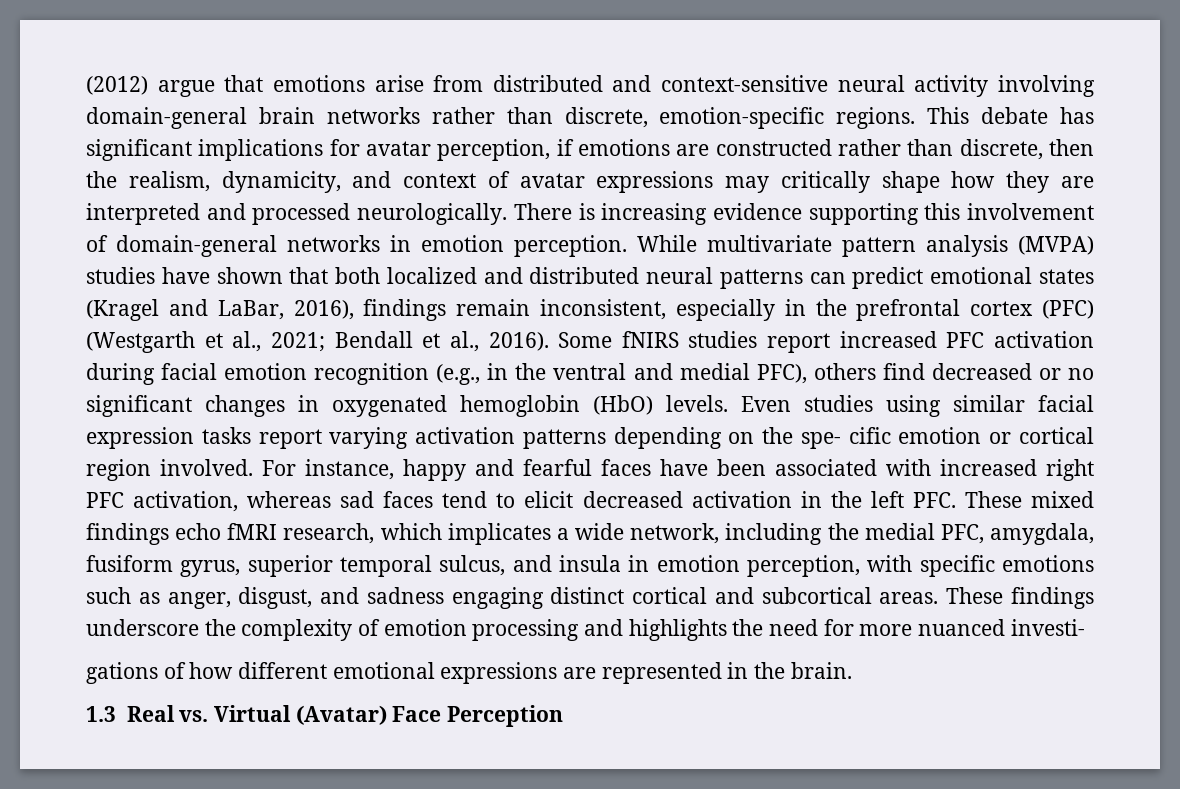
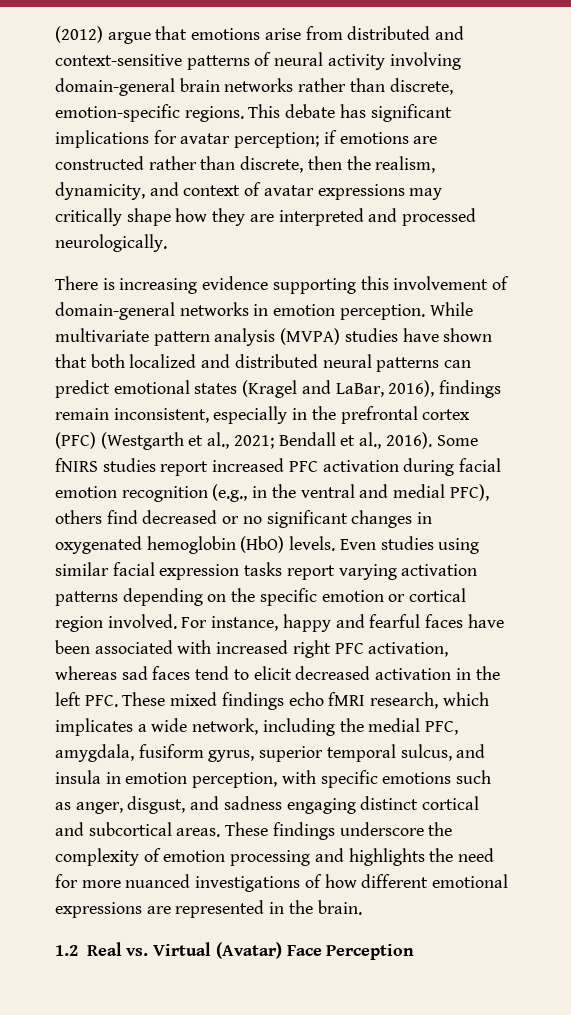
- (2012) argue that emotions arise from distributed and context-sensitive neural activity involving domain-general brain networks rather than discrete, emotion-specific regions.
+ (2012) argue that emotions arise from distributed and context-sensitive patterns of neural activity involving domain-general brain networks rather than discrete, emotion-specific regions.
- This debate has significant implications for avatar perception, if emotions are constructed rather than discrete, then the realism, dynamicity, and context of avatar expressions may critically shape how they are interpreted and processed neurologically. There is increasing evidence supporting this involvement of domain-general networks in emotion perception.
+ This debate has significant implications for avatar perception; if emotions are constructed rather than discrete, then the realism, dynamicity, and context of avatar expressions may critically shape how they are interpreted and processed neurologically.
+ There is increasing evidence supporting this involvement of domain-general networks in emotion perception.
- Even studies using similar facial expression tasks report varying activation patterns depending on the spe- cific emotion or cortical region involved.
+ Even studies using similar facial expression tasks report varying activation patterns depending on the specific emotion or cortical region involved.
- These findings underscore the complexity of emotion processing and highlights the need for more nuanced investi-
- gations of how different emotional expressions are represented in the brain.
+ These findings underscore the complexity of emotion processing and highlights the need for more nuanced investigations of how different emotional expressions are represented in the brain.
- 1.3 Real vs. Virtual (Avatar) Face Perception
+ 1.2 Real vs. Virtual (Avatar) Face Perception

